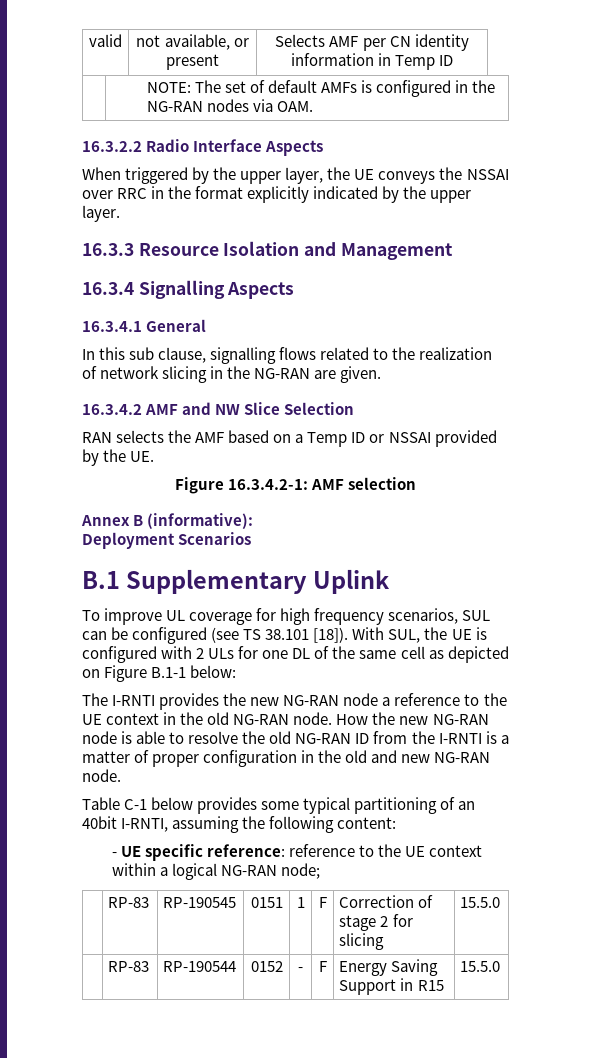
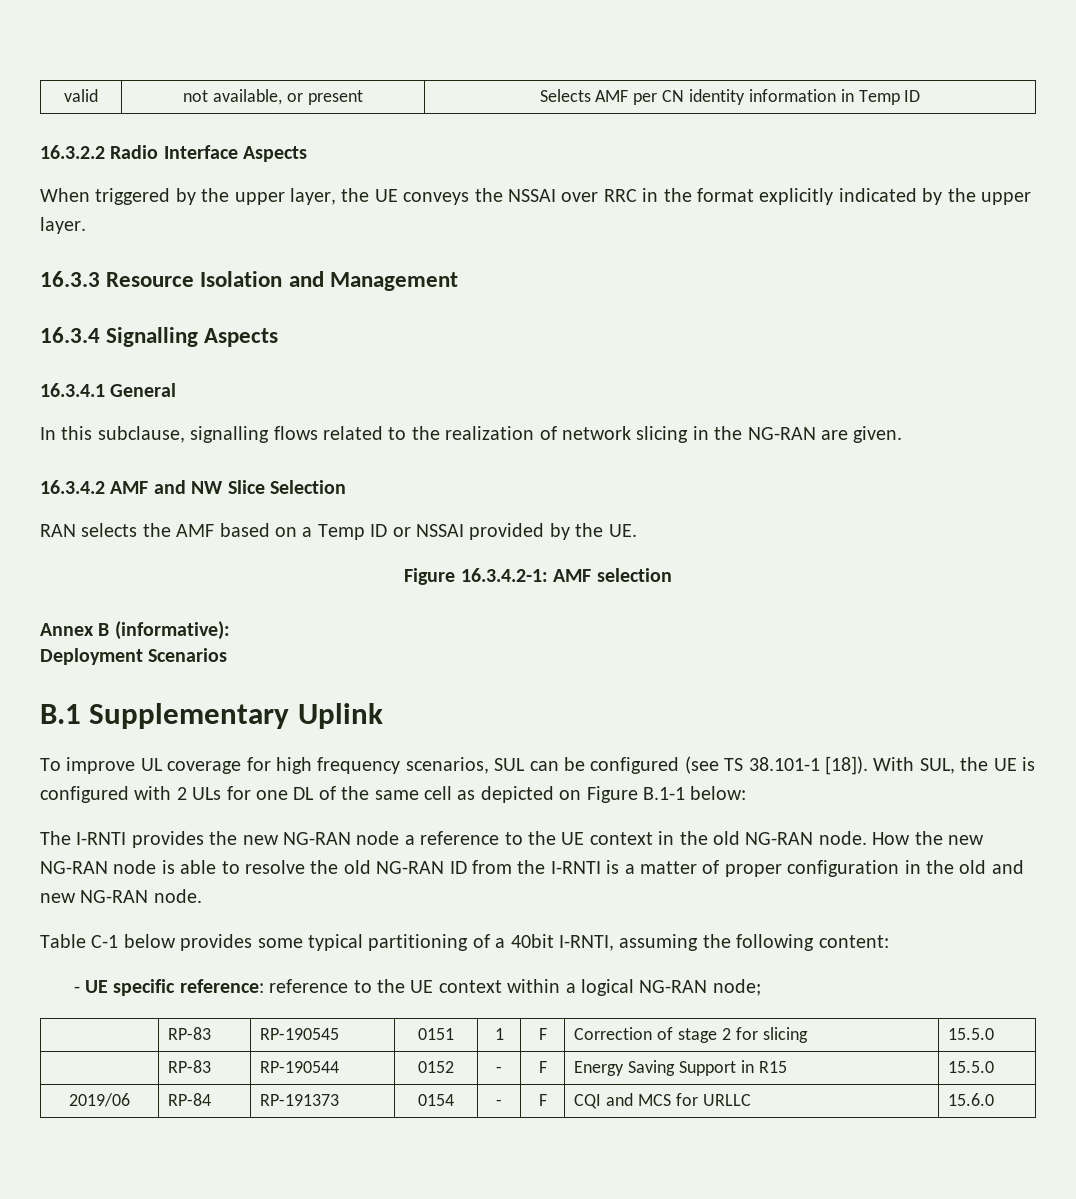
- | NOTE: The set of default AMFs is configured in the NG-RAN nodes via OAM.
- In this sub clause, signalling flows related to the realization of network slicing in the NG-RAN are given.
+ In this subclause, signalling flows related to the realization of network slicing in the NG-RAN are given.
- To improve UL coverage for high frequency scenarios, SUL can be configured (see TS 38.101 [18]).
+ To improve UL coverage for high frequency scenarios, SUL can be configured (see TS 38.101-1 [18]).
- Table C-1 below provides some typical partitioning of an 40bit I-RNTI, assuming the following content:
+ Table C-1 below provides some typical partitioning of a 40bit I-RNTI, assuming the following content:
+ 2019/06 | RP-84 | RP-191373 | 0154 | - | F | CQI and MCS for URLLC | 15.6.0

